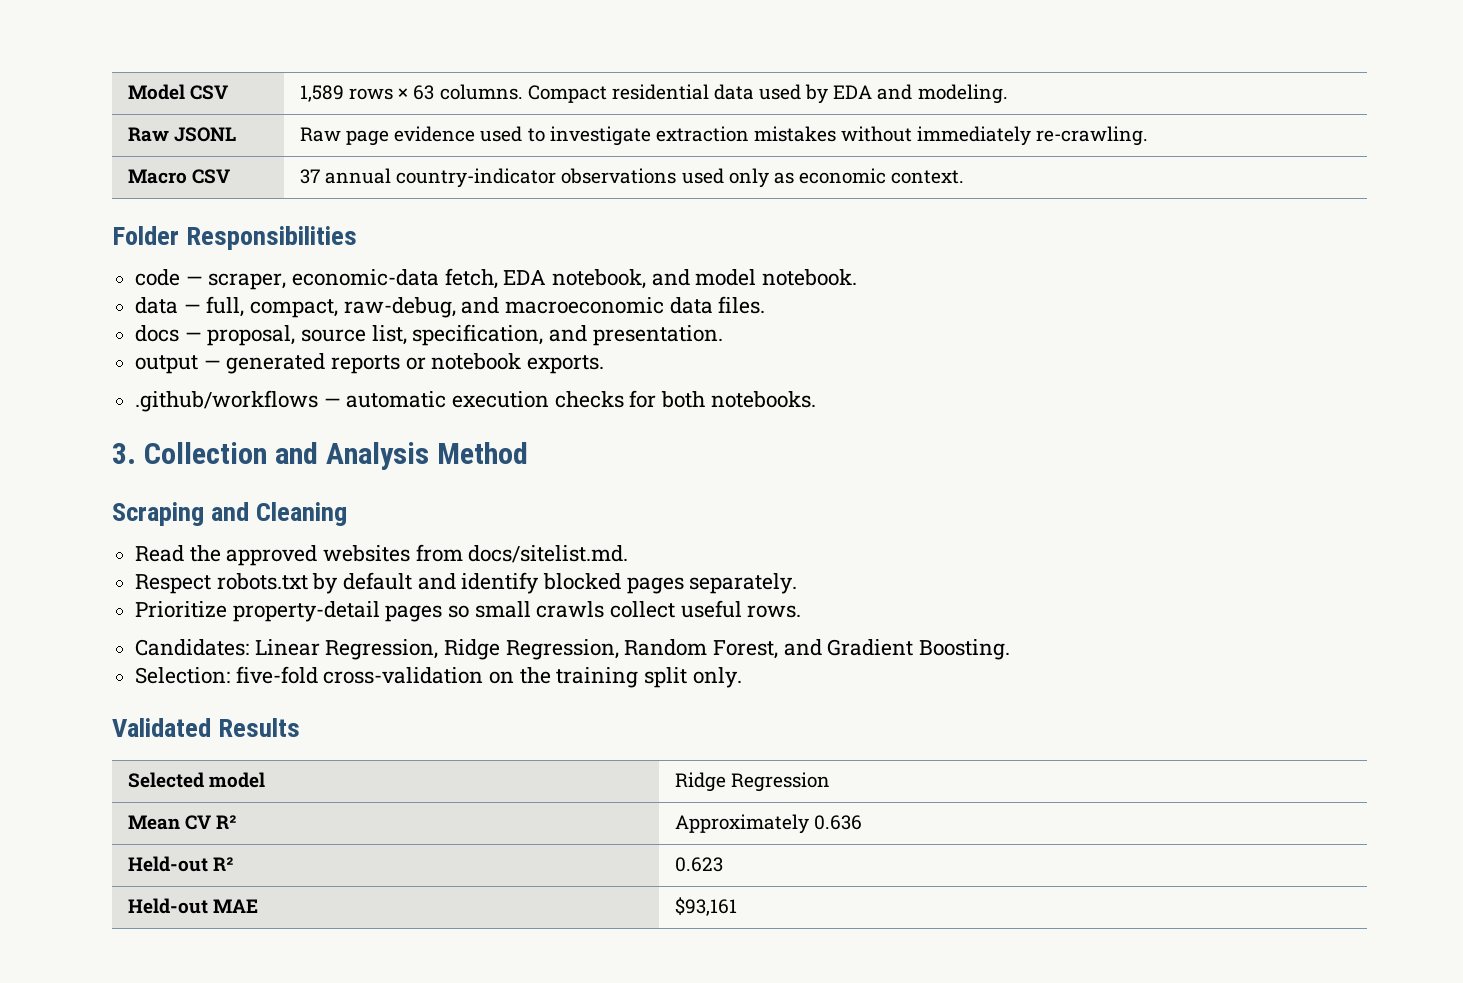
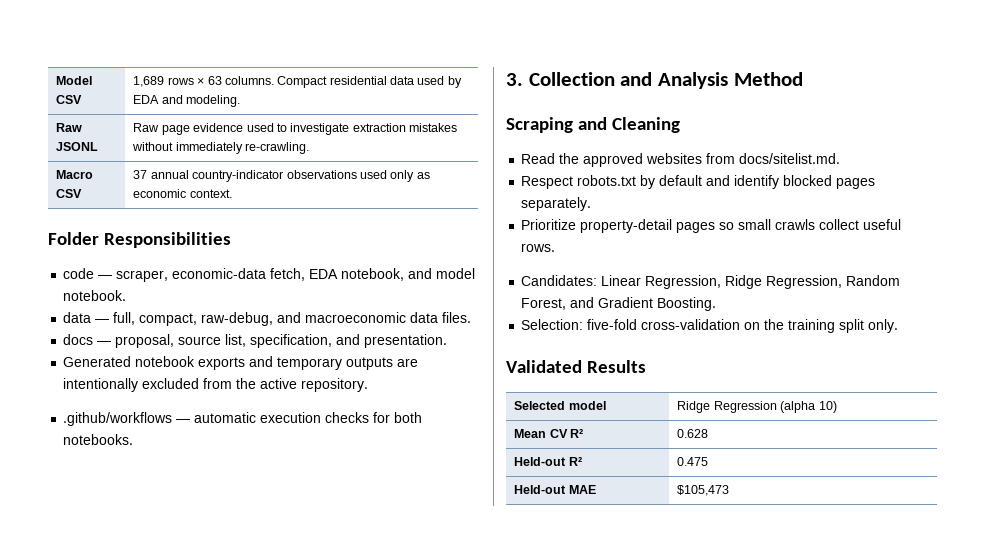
- Model CSV | 1,589 rows × 63 columns. Compact residential data used by EDA and modeling.
+ Model CSV | 1,689 rows × 63 columns. Compact residential data used by EDA and modeling.
- output — generated reports or notebook exports.
+ Generated notebook exports and temporary outputs are intentionally excluded from the active repository.
- Selected model | Ridge Regression
+ Selected model | Ridge Regression (alpha 10)
- Mean CV R² | Approximately 0.636
+ Mean CV R² | 0.628
- Held-out R² | 0.623
+ Held-out R² | 0.475
- Held-out MAE | $93,161
+ Held-out MAE | $105,473

